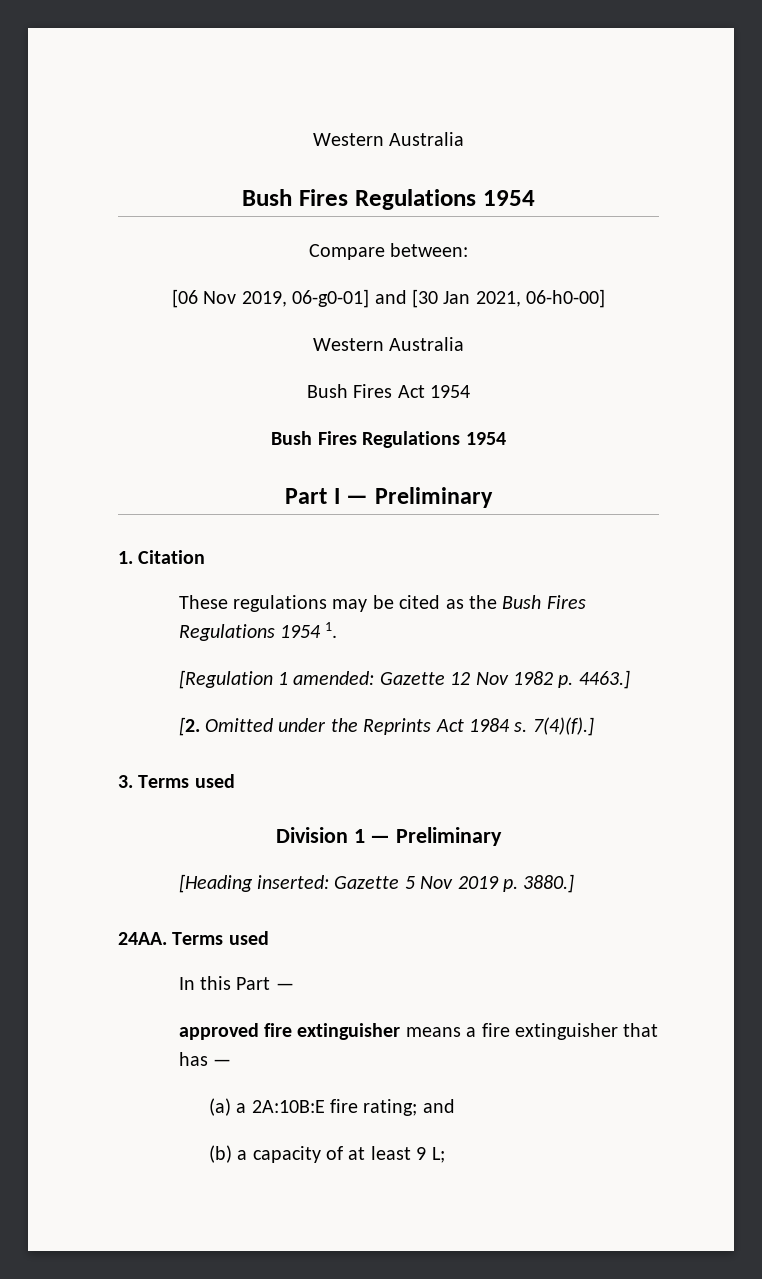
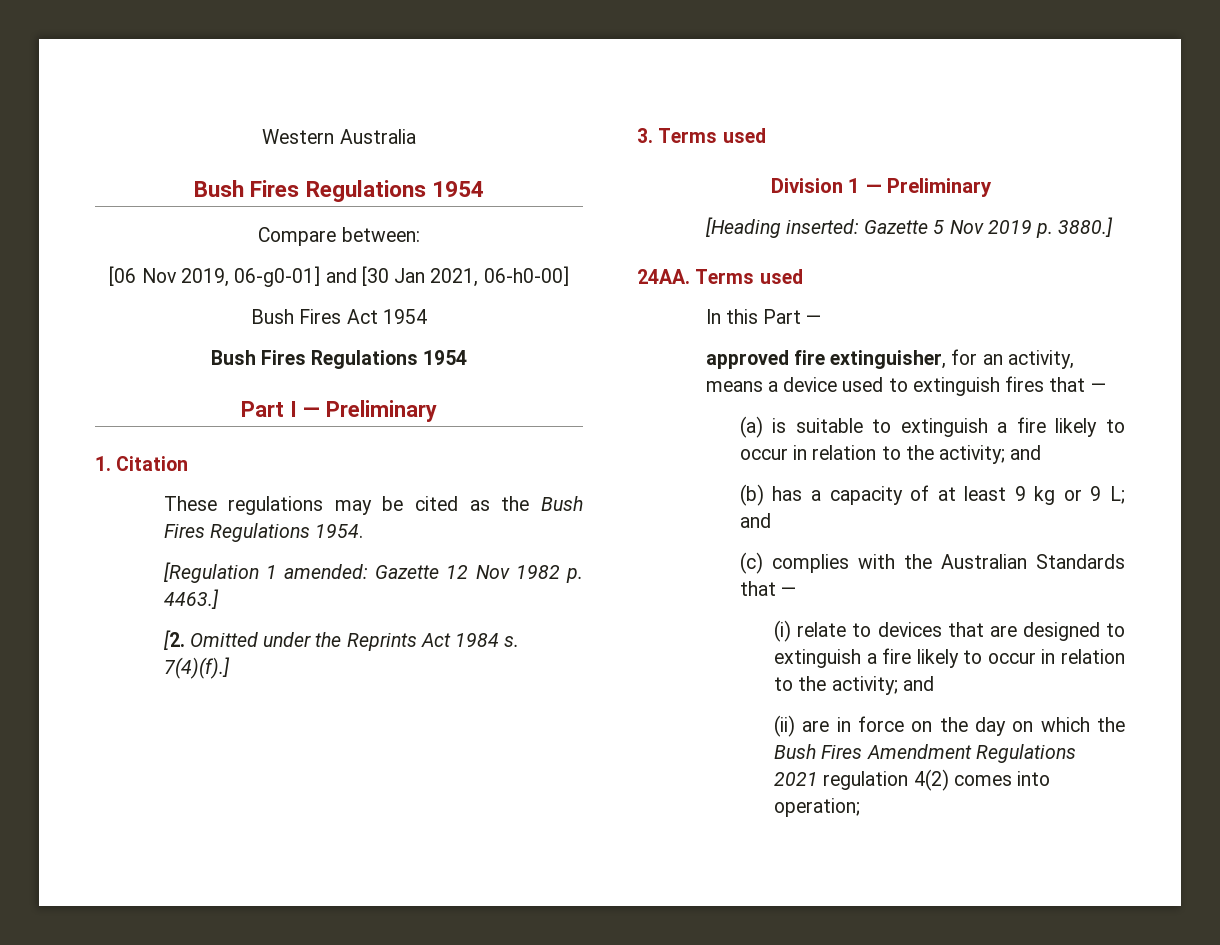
  [06 Nov 2019, 06-g0-01] and [30 Jan 2021, 06-h0-00]
- Western Australia
- These regulations may be cited as the Bush Fires Regulations 1954 1.
+ These regulations may be cited as the Bush Fires Regulations 1954.
- approved fire extinguisher means a fire extinguisher that has —
- (a) a 2A:10B:E fire rating; and
+ approved fire extinguisher, for an activity, means a device used to extinguish fires that —
+ (a) is suitable to extinguish a fire likely to occur in relation to the activity; and
- (b) a capacity of at least 9 L;
+ (b) has a capacity of at least 9 kg or 9 L; and
+ (c) complies with the Australian Standards that —
+ (i) relate to devices that are designed to extinguish a fire likely to occur in relation to the activity; and
+ (ii) are in force on the day on which the Bush Fires Amendment Regulations 2021 regulation 4(2) comes into operation;

